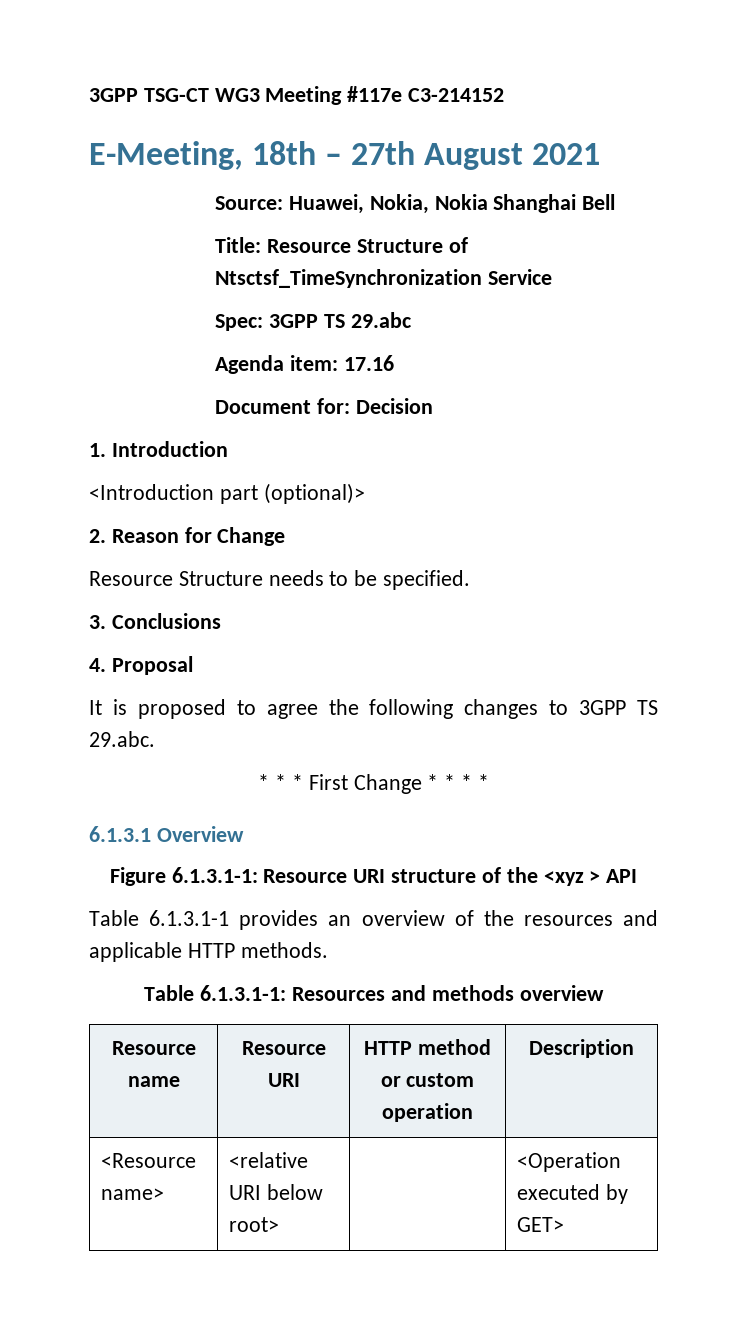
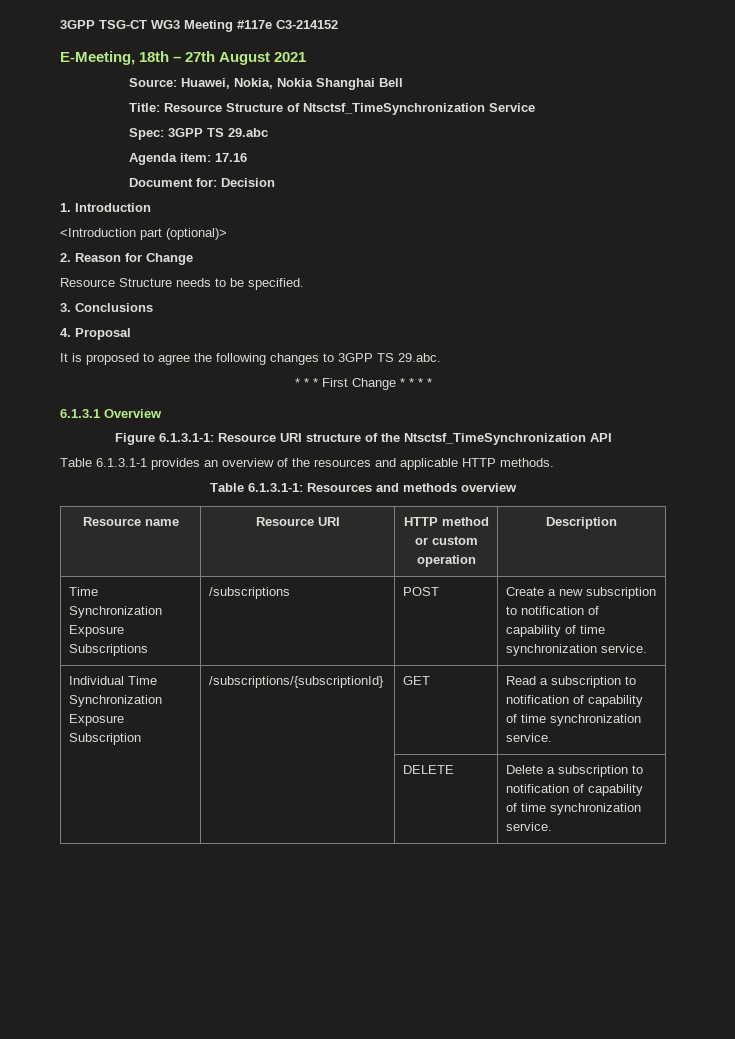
- Figure 6.1.3.1-1: Resource URI structure of the <xyz > API
+ Figure 6.1.3.1-1: Resource URI structure of the Ntsctsf_TimeSynchronization API
- <Resource name> | <relative URI below root> | | <Operation executed by GET>
+ Time Synchronization Exposure Subscriptions | /subscriptions | POST | Create a new subscription to notification of capability of time synchronization service.
+ Individual Time Synchronization Exposure Subscription | /subscriptions/{subscriptionId} | GET | Read a subscription to notification of capability of time synchronization service.
+ | | DELETE | Delete a subscription to notification of capability of time synchronization service.

